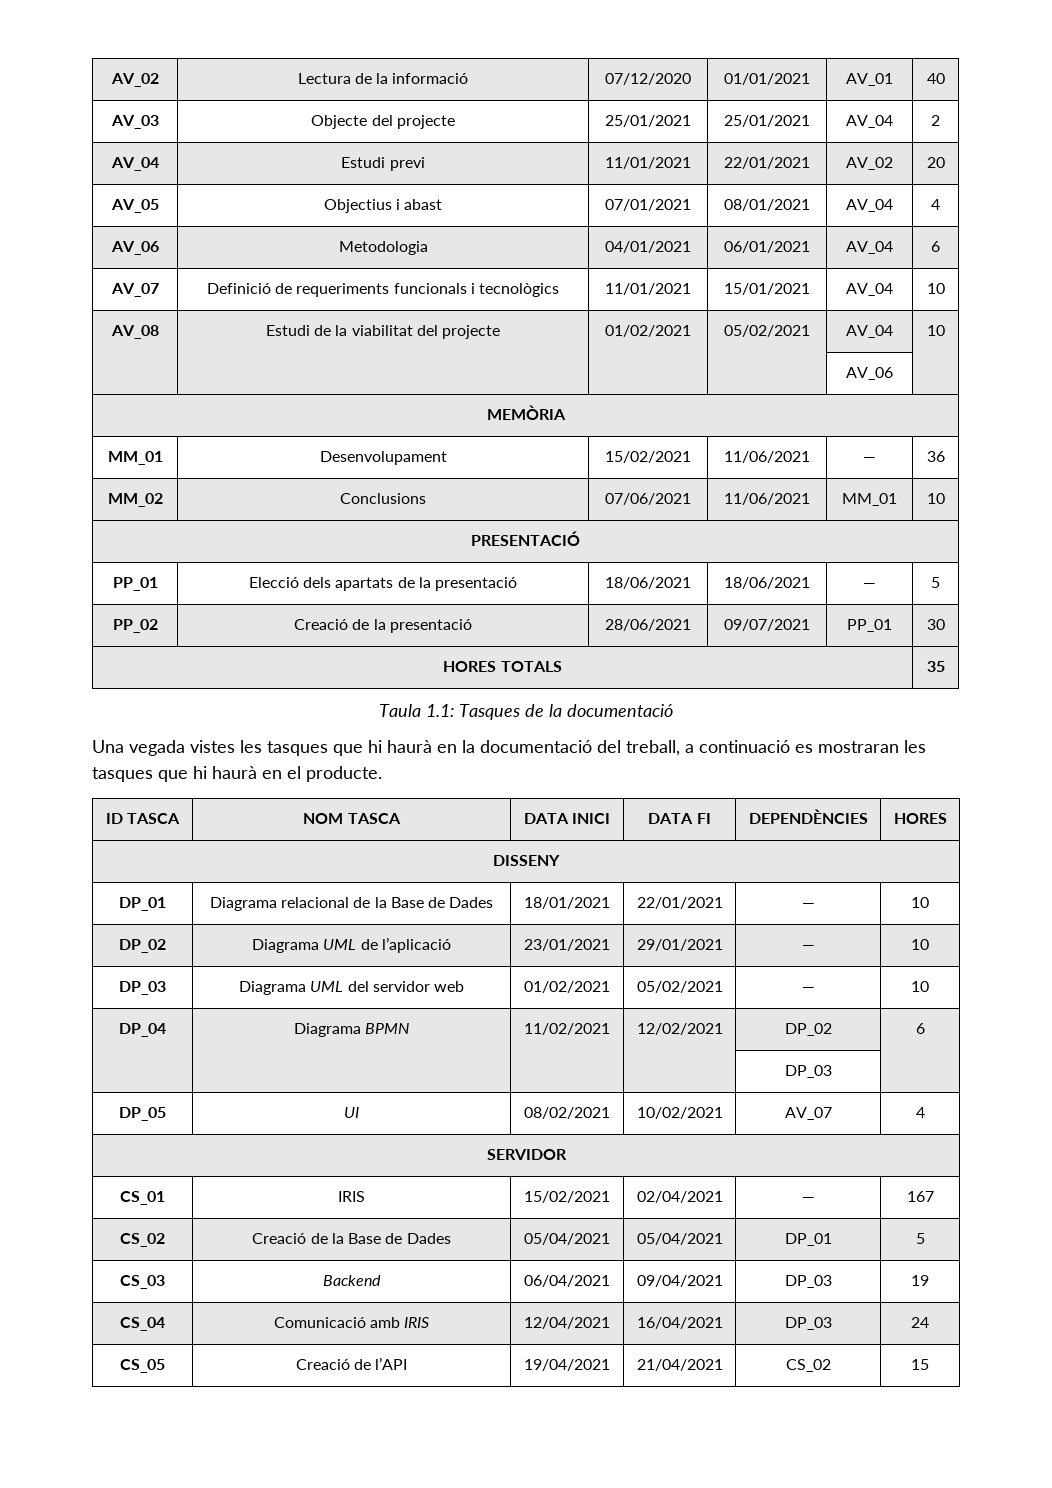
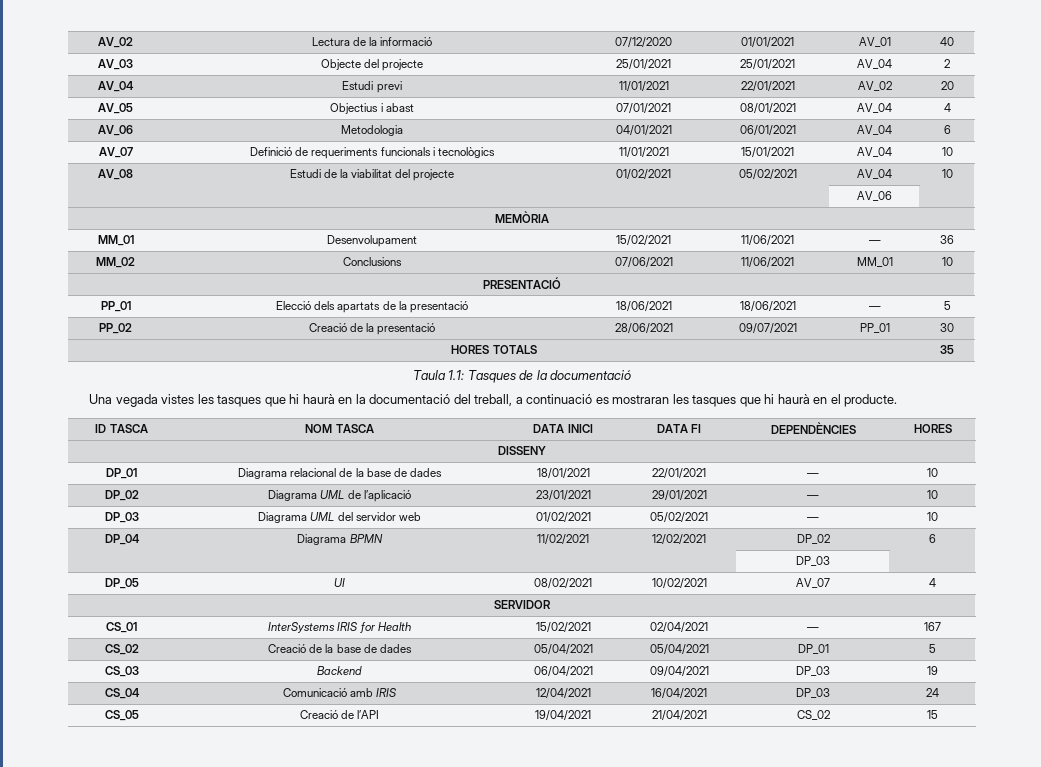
- DP_01 | Diagrama relacional de la Base de Dades | 18/01/2021 | 22/01/2021 | — | 10
+ DP_01 | Diagrama relacional de la base de dades | 18/01/2021 | 22/01/2021 | — | 10
- CS_01 | IRIS | 15/02/2021 | 02/04/2021 | — | 167
+ CS_01 | InterSystems IRIS for Health | 15/02/2021 | 02/04/2021 | — | 167
- CS_02 | Creació de la Base de Dades | 05/04/2021 | 05/04/2021 | DP_01 | 5
+ CS_02 | Creació de la base de dades | 05/04/2021 | 05/04/2021 | DP_01 | 5

